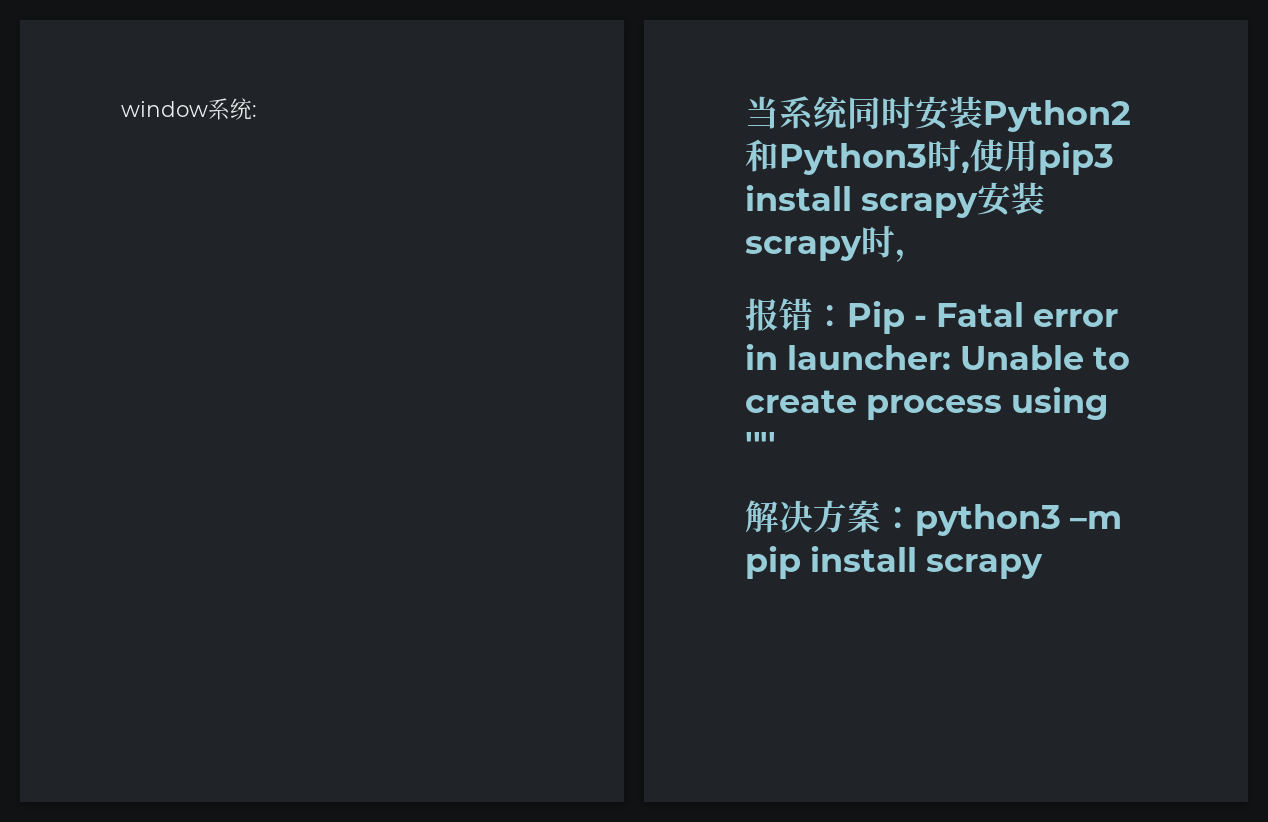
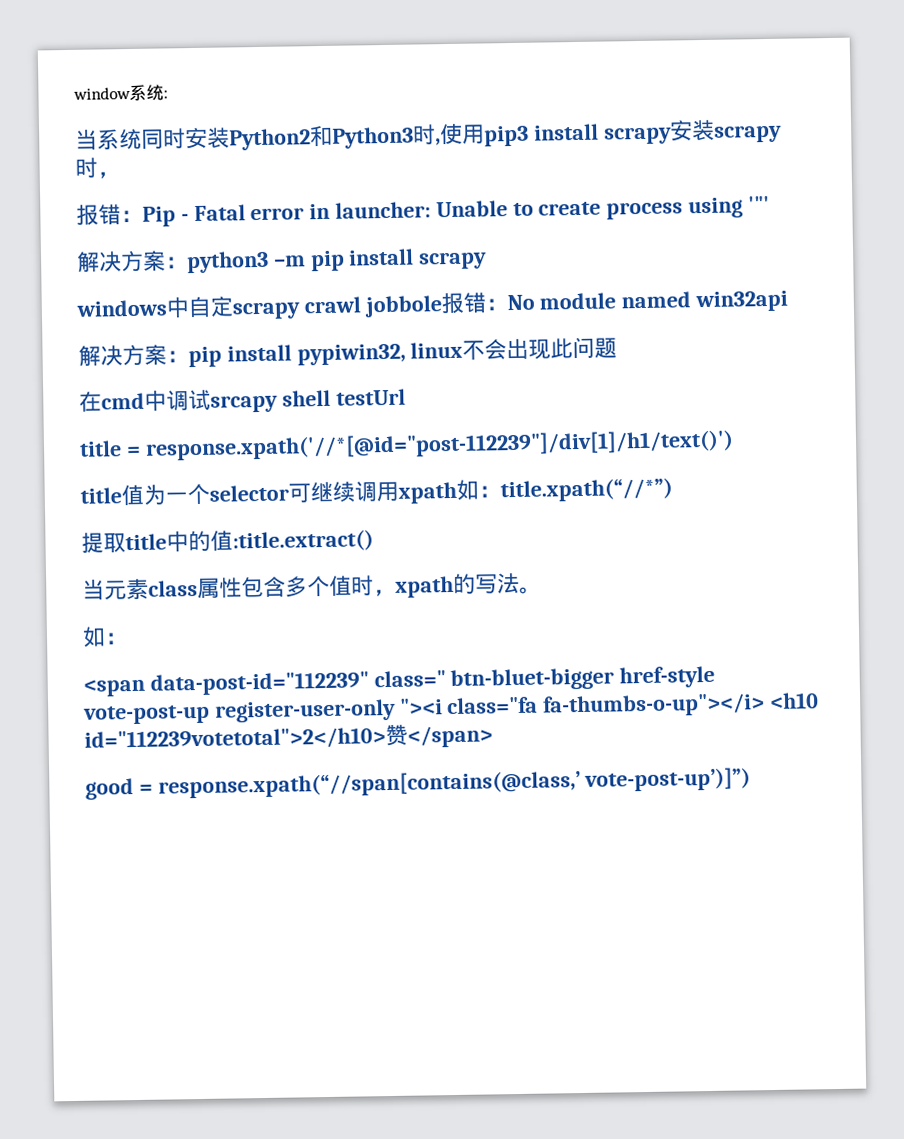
+ windows中自定scrapy crawl jobbole报错：No module named win32api
+ 解决方案：pip install pypiwin32, linux不会出现此问题
+ 在cmd中调试srcapy shell testUrl
+ title = response.xpath('//*[@id="post-112239"]/div[1]/h1/text()')
+ title值为一个selector可继续调用xpath如：title.xpath(“//*”)
+ 提取title中的值:title.extract()
+ 当元素class属性包含多个值时，xpath的写法。
+ 如：
+ <span data-post-id="112239" class=" btn-bluet-bigger href-style vote-post-up register-user-only "><i class="fa fa-thumbs-o-up"></i> <h10 id="112239votetotal">2</h10>赞</span>
+ good = response.xpath(“//span[contains(@class,’ vote-post-up’)]”)

